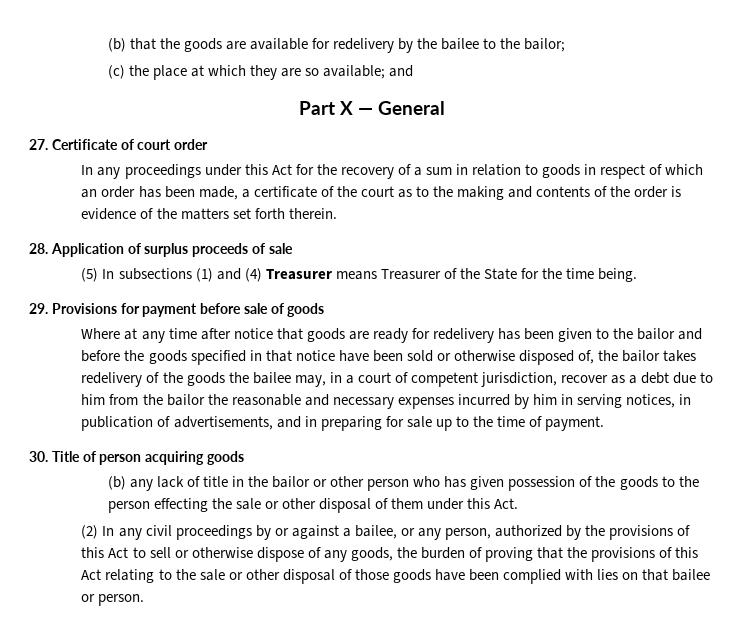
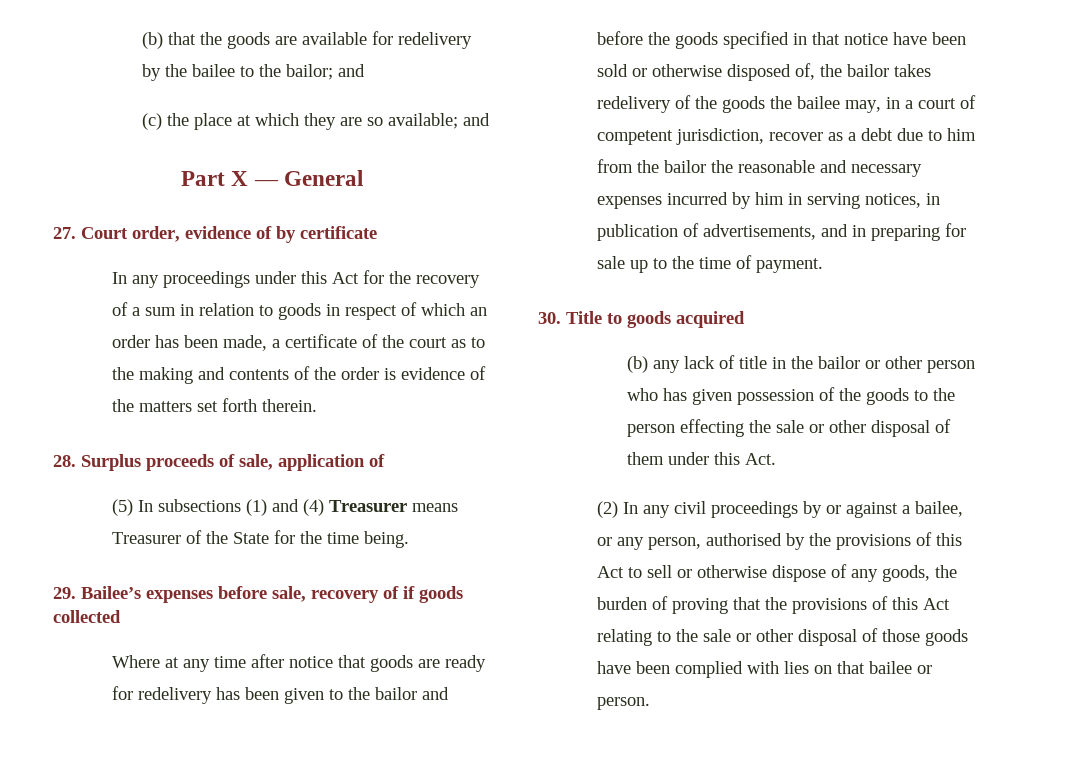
- (b) that the goods are available for redelivery by the bailee to the bailor;
+ (b) that the goods are available for redelivery by the bailee to the bailor; and
- 27. Certificate of court order
+ 27. Court order, evidence of by certificate
- 28. Application of surplus proceeds of sale
+ 28. Surplus proceeds of sale, application of
- 29. Provisions for payment before sale of goods
+ 29. Bailee’s expenses before sale, recovery of if goods collected
- 30. Title of person acquiring goods
+ 30. Title to goods acquired
- (2) In any civil proceedings by or against a bailee, or any person, authorized by the provisions of this Act to sell or otherwise dispose of any goods, the burden of proving that the provisions of this Act relating to the sale or other disposal of those goods have been complied with lies on that bailee or person.
+ (2) In any civil proceedings by or against a bailee, or any person, authorised by the provisions of this Act to sell or otherwise dispose of any goods, the burden of proving that the provisions of this Act relating to the sale or other disposal of those goods have been complied with lies on that bailee or person.

